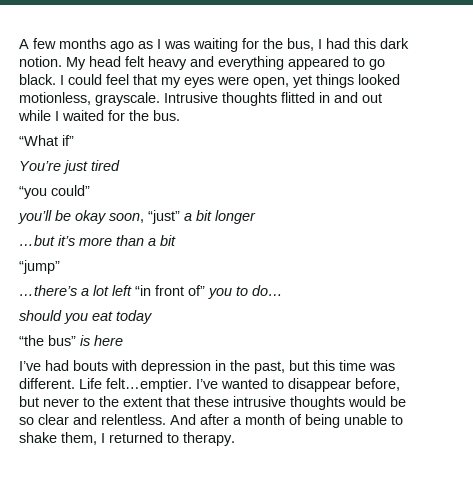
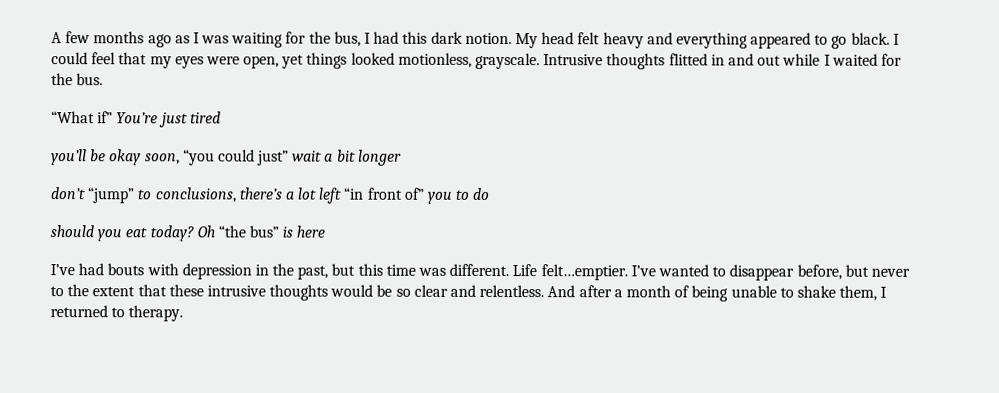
- “What if”
- You’re just tired
+ “What if” You’re just tired
- “you could”
- you’ll be okay soon, “just” a bit longer
+ you’ll be okay soon, “you could just” wait a bit longer
- …but it’s more than a bit
- “jump”
- …there’s a lot left “in front of” you to do…
+ don’t “jump” to conclusions, there’s a lot left “in front of” you to do
- should you eat today
- “the bus” is here
+ should you eat today? Oh “the bus” is here

